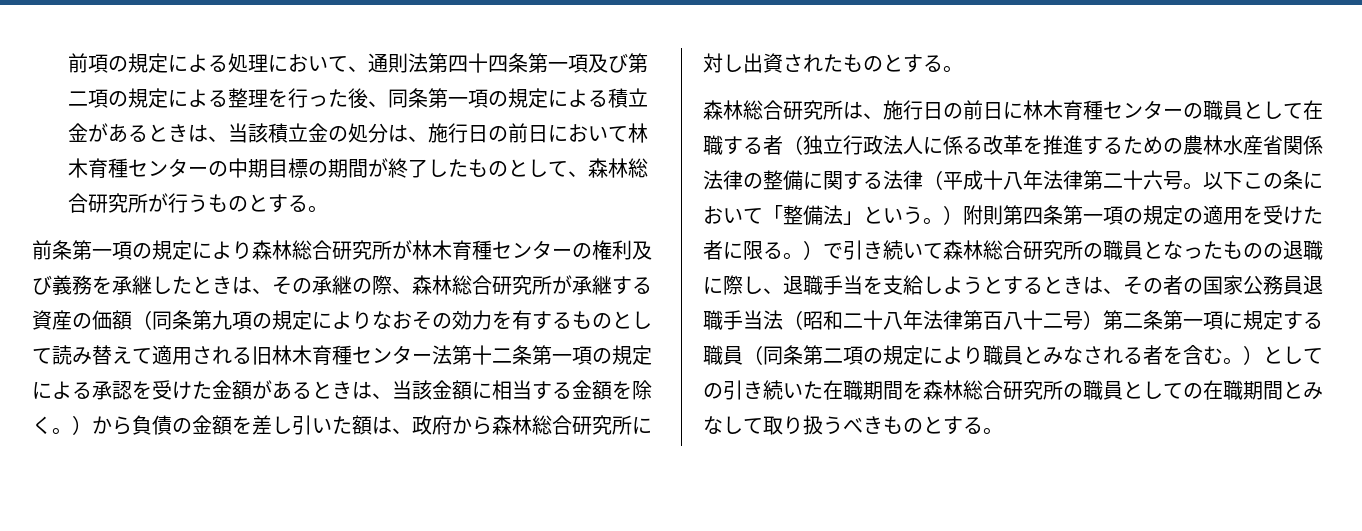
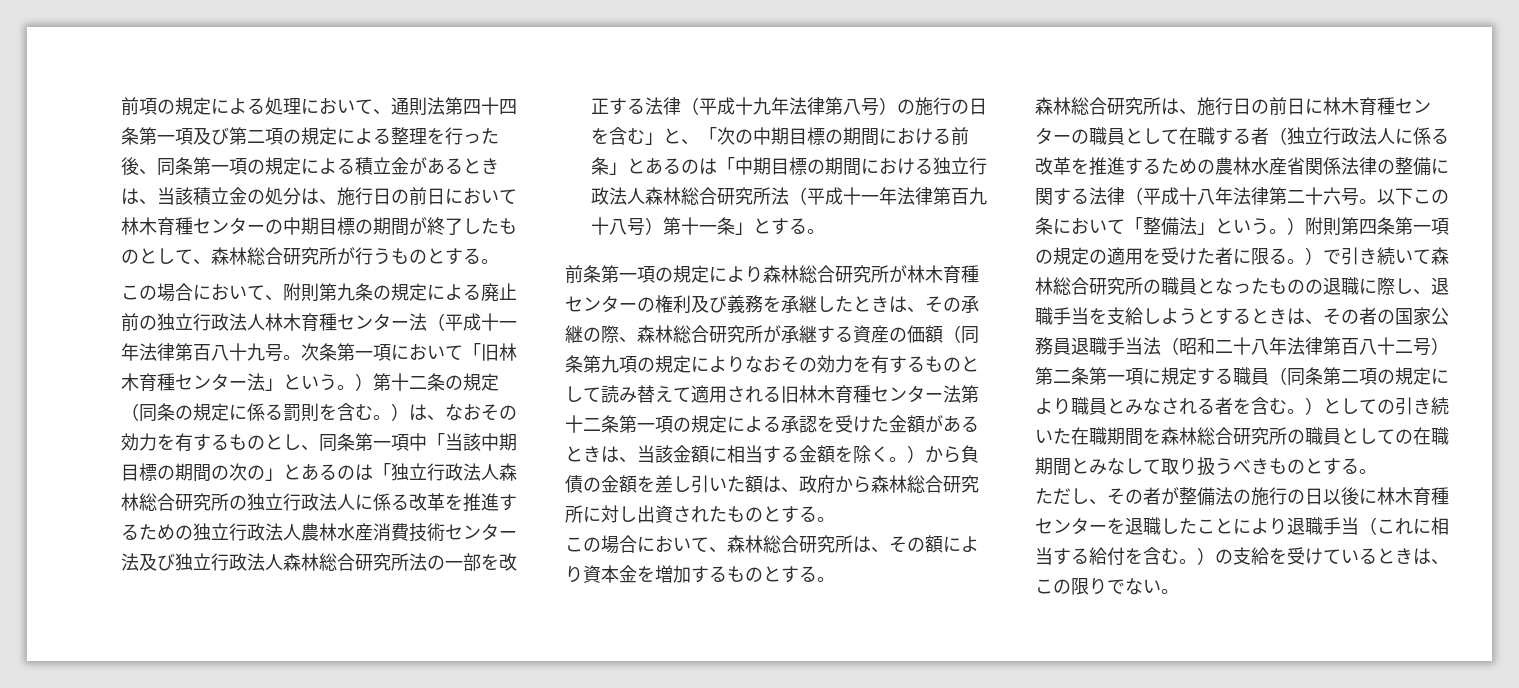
+ この場合において、附則第九条の規定による廃止前の独立行政法人林木育種センター法（平成十一年法律第百八十九号。次条第一項において「旧林木育種センター法」という。）第十二条の規定（同条の規定に係る罰則を含む。）は、なおその効力を有するものとし、同条第一項中「当該中期目標の期間の次の」とあるのは「独立行政法人森林総合研究所の独立行政法人に係る改革を推進するための独立行政法人農林水産消費技術センター法及び独立行政法人森林総合研究所法の一部を改正する法律（平成十九年法律第八号）の施行の日を含む」と、「次の中期目標の期間における前条」とあるのは「中期目標の期間における独立行政法人森林総合研究所法（平成十一年法律第百九十八号）第十一条」とする。
+ この場合において、森林総合研究所は、その額により資本金を増加するものとする。
+ ただし、その者が整備法の施行の日以後に林木育種センターを退職したことにより退職手当（これに相当する給付を含む。）の支給を受けているときは、この限りでない。

